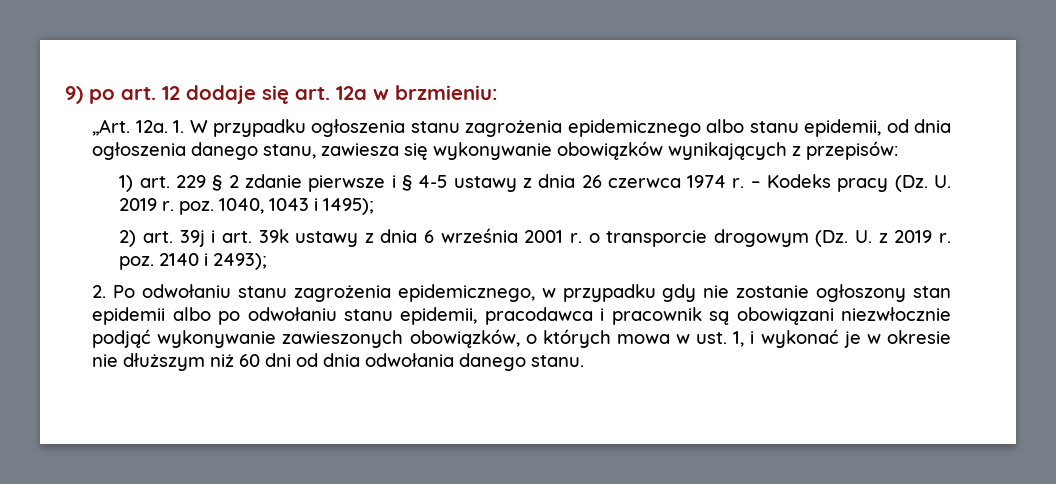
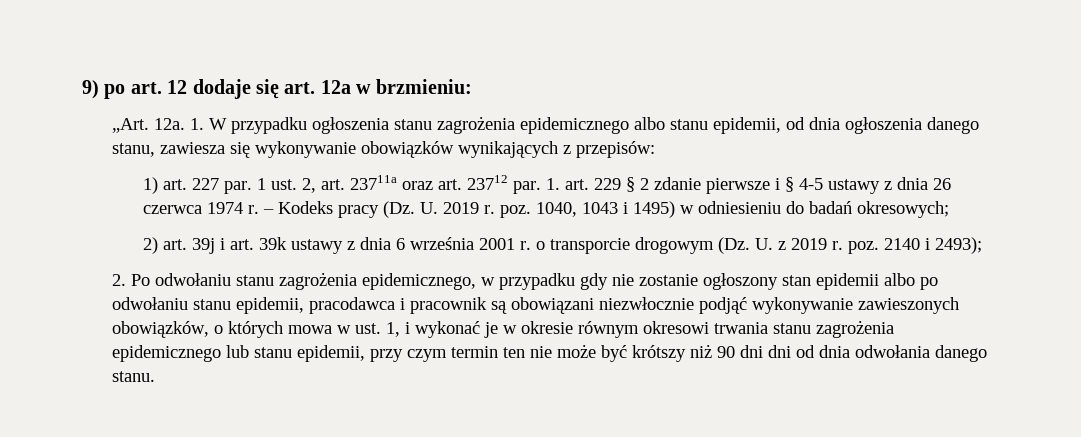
- 1) art. 229 § 2 zdanie pierwsze i § 4-5 ustawy z dnia 26 czerwca 1974 r.
+ 1) art. 227 par. 1 ust. 2, art. 23711a oraz art. 23712 par. 1. art. 229 § 2 zdanie pierwsze i § 4-5 ustawy z dnia 26 czerwca 1974 r.
- – Kodeks pracy (Dz. U. 2019 r. poz. 1040, 1043 i 1495);
+ – Kodeks pracy (Dz. U. 2019 r. poz. 1040, 1043 i 1495) w odniesieniu do badań okresowych;
- 2. Po odwołaniu stanu zagrożenia epidemicznego, w przypadku gdy nie zostanie ogłoszony stan epidemii albo po odwołaniu stanu epidemii, pracodawca i pracownik są obowiązani niezwłocznie podjąć wykonywanie zawieszonych obowiązków, o których mowa w ust. 1, i wykonać je w okresie nie dłuższym niż 60 dni od dnia odwołania danego stanu.
+ 2. Po odwołaniu stanu zagrożenia epidemicznego, w przypadku gdy nie zostanie ogłoszony stan epidemii albo po odwołaniu stanu epidemii, pracodawca i pracownik są obowiązani niezwłocznie podjąć wykonywanie zawieszonych obowiązków, o których mowa w ust. 1, i wykonać je w okresie równym okresowi trwania stanu zagrożenia epidemicznego lub stanu epidemii, przy czym termin ten nie może być krótszy niż 90 dni dni od dnia odwołania danego stanu.

